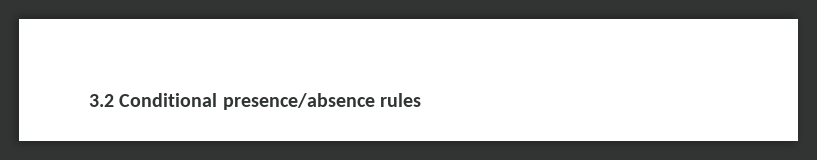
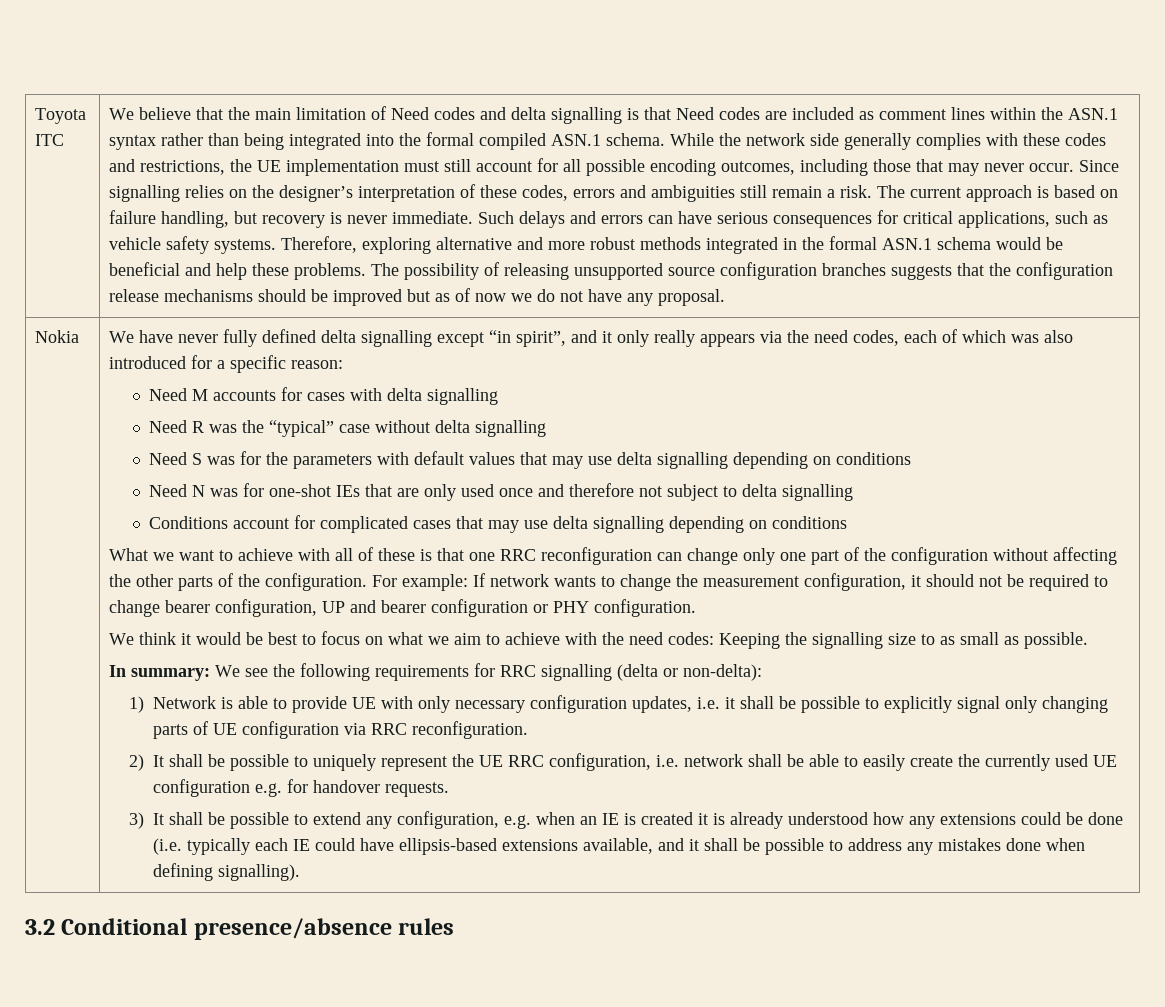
+ Toyota ITC | We believe that the main limitation of Need codes and delta signalling is that Need codes are included as comment lines within the ASN.1 syntax rather than being integrated into the formal compiled ASN.1 schema. While the network side generally complies with these codes and restrictions, the UE implementation must still account for all possible encoding outcomes, including those that may never occur. Since signalling relies on the designer’s interpretation of these codes, errors and ambiguities still remain a risk. The current approach is based on failure handling, but recovery is never immediate. Such delays and errors can have serious consequences for critical applications, such as vehicle safety systems. Therefore, exploring alternative and more robust methods integrated in the formal ASN.1 schema would be beneficial and help these problems. The possibility of releasing unsupported source configuration branches suggests that the configuration release mechanisms should be improved but as of now we do not have any proposal.
+ Nokia | We have never fully defined delta signalling except “in spirit”, and it only really appears via the need codes, each of which was also introduced for a specific reason:
+ Need M accounts for cases with delta signalling
+ Need R was the “typical” case without delta signalling
+ Need S was for the parameters with default values that may use delta signalling depending on conditions
+ Need N was for one-shot IEs that are only used once and therefore not subject to delta signalling
+ Conditions account for complicated cases that may use delta signalling depending on conditions
+ What we want to achieve with all of these is that one RRC reconfiguration can change only one part of the configuration without affecting the other parts of the configuration. For example: If network wants to change the measurement configuration, it should not be required to change bearer configuration, UP and bearer configuration or PHY configuration.
+ We think it would be best to focus on what we aim to achieve with the need codes: Keeping the signalling size to as small as possible.
+ In summary: We see the following requirements for RRC signalling (delta or non-delta):
+ 1) Network is able to provide UE with only necessary configuration updates, i.e. it shall be possible to explicitly signal only changing parts of UE configuration via RRC reconfiguration.
+ 2) It shall be possible to uniquely represent the UE RRC configuration, i.e. network shall be able to easily create the currently used UE configuration e.g. for handover requests.
+ 3) It shall be possible to extend any configuration, e.g. when an IE is created it is already understood how any extensions could be done (i.e. typically each IE could have ellipsis-based extensions available, and it shall be possible to address any mistakes done when defining signalling).

